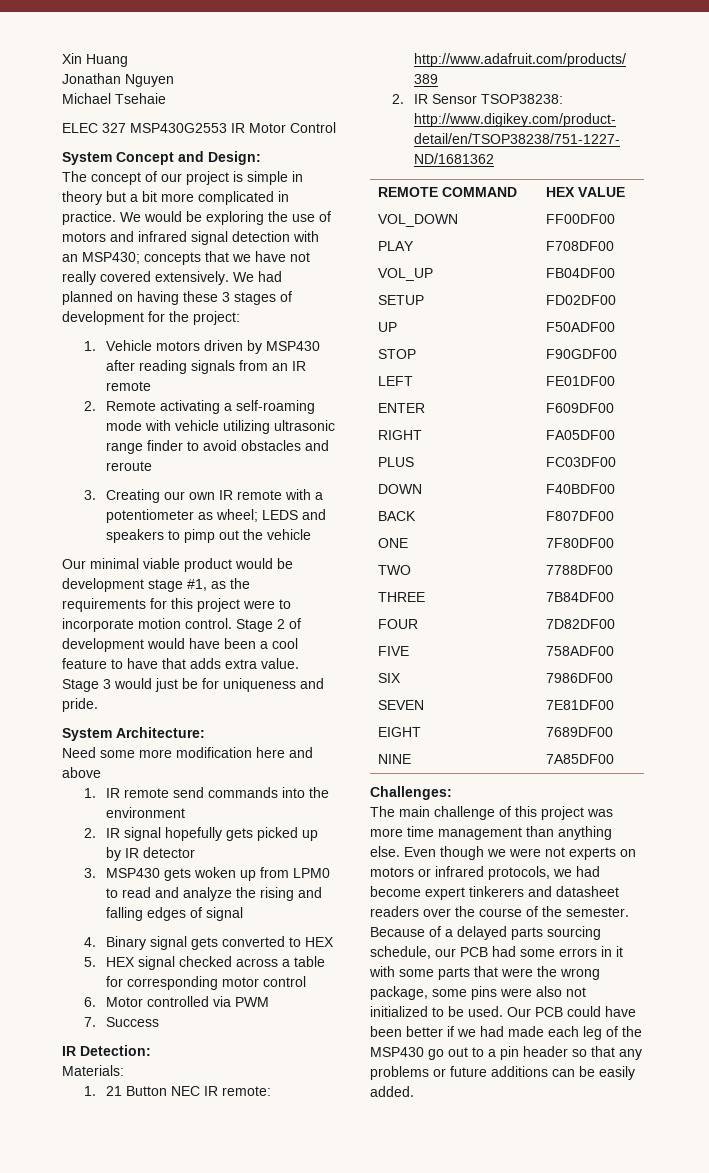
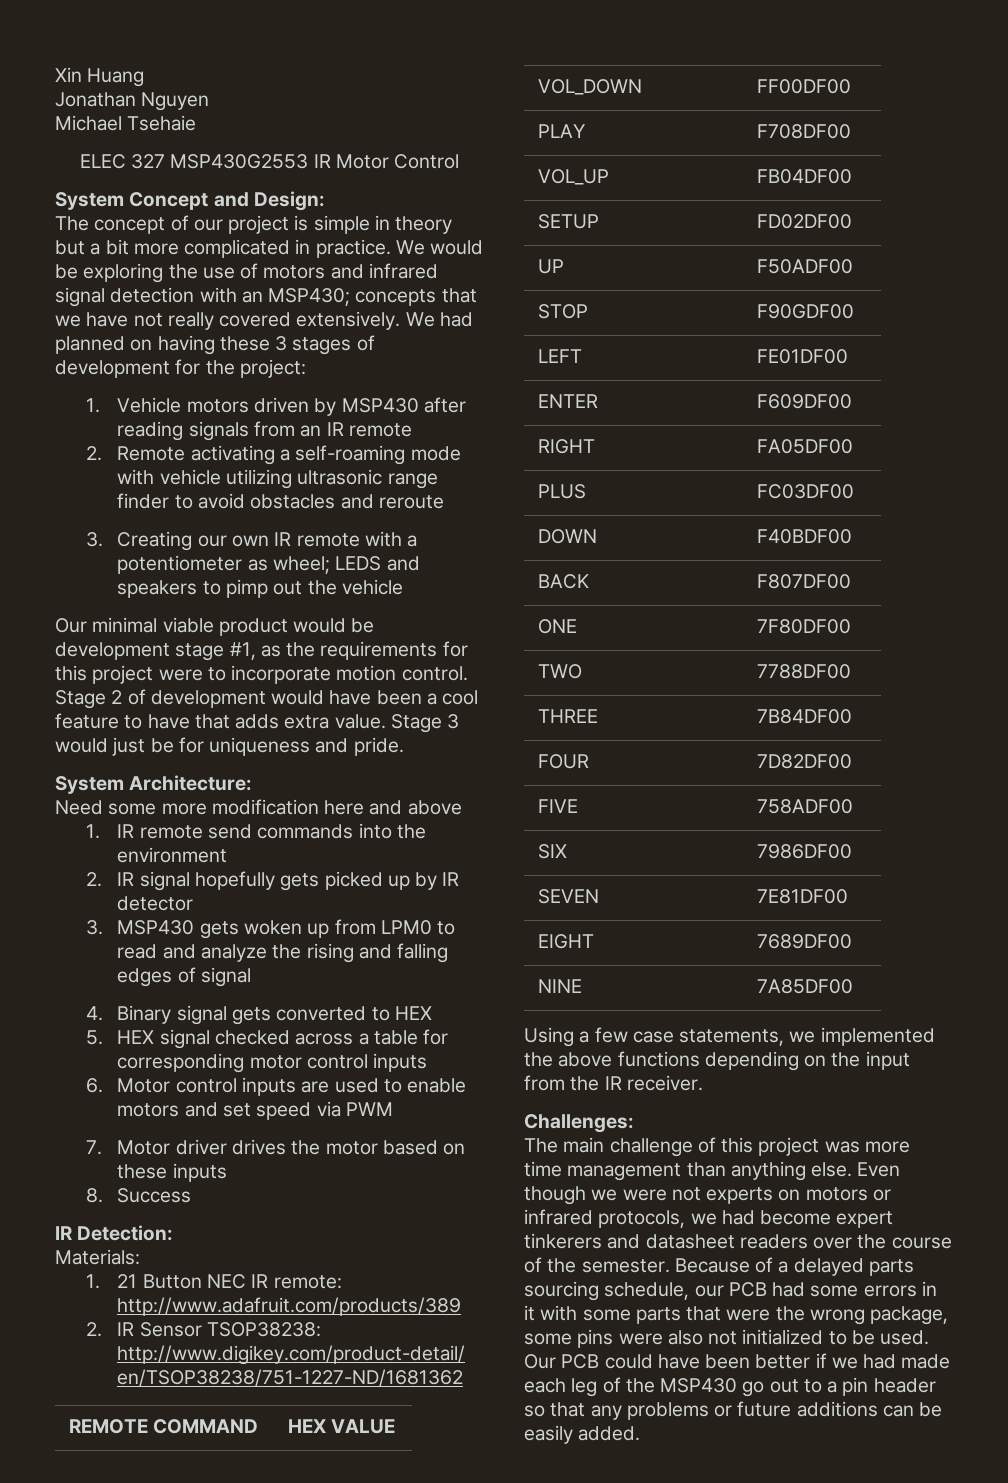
- 5. HEX signal checked across a table for corresponding motor control
+ 5. HEX signal checked across a table for corresponding motor control inputs
- 6. Motor controlled via PWM
- 7. Success
+ 6. Motor control inputs are used to enable motors and set speed via PWM
+ 7. Motor driver drives the motor based on these inputs
+ 8. Success
+ Using a few case statements, we implemented the above functions depending on the input from the IR receiver.

